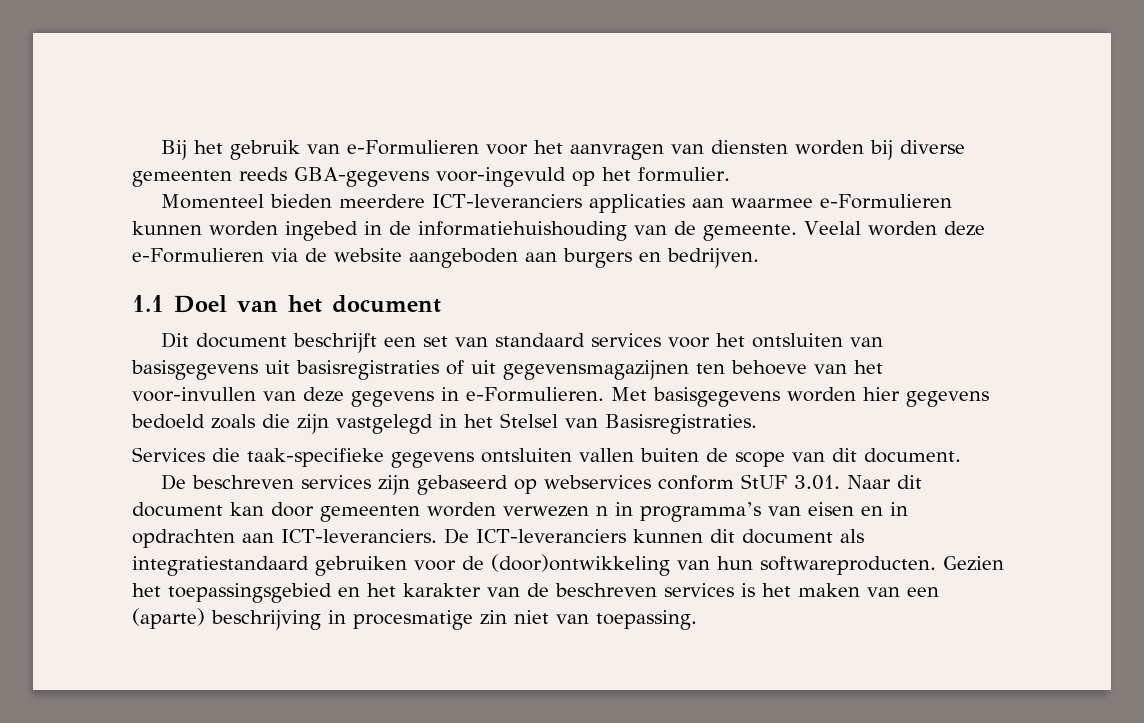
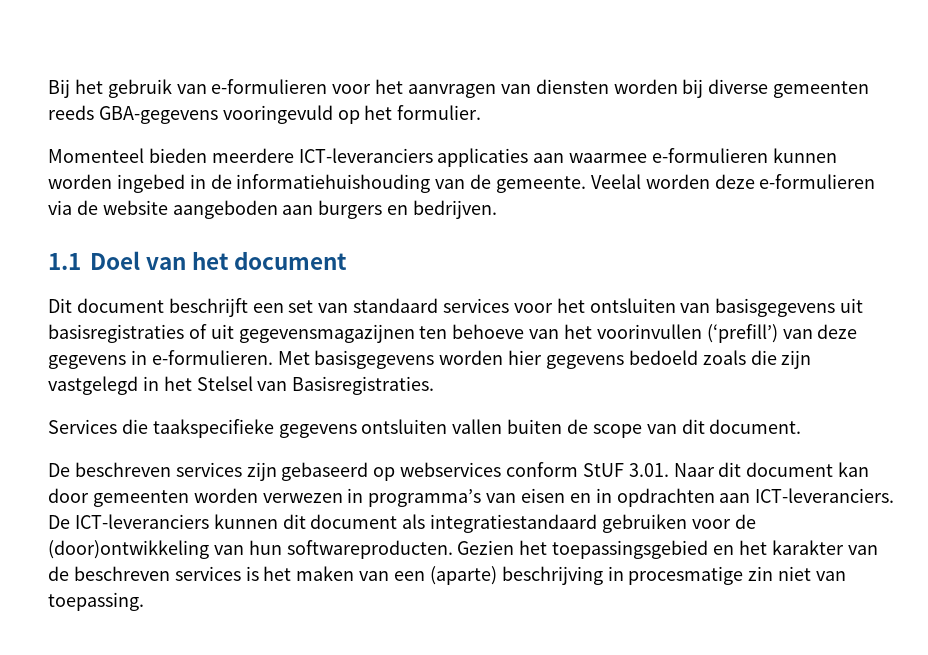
- Bij het gebruik van e-Formulieren voor het aanvragen van diensten worden bij diverse gemeenten reeds GBA-gegevens voor-ingevuld op het formulier.
+ Bij het gebruik van e-formulieren voor het aanvragen van diensten worden bij diverse gemeenten reeds GBA-gegevens vooringevuld op het formulier.
- Momenteel bieden meerdere ICT-leveranciers applicaties aan waarmee e-Formulieren kunnen worden ingebed in de informatiehuishouding van de gemeente.
+ Momenteel bieden meerdere ICT-leveranciers applicaties aan waarmee e-formulieren kunnen worden ingebed in de informatiehuishouding van de gemeente.
- Veelal worden deze e-Formulieren via de website aangeboden aan burgers en bedrijven.
+ Veelal worden deze e-formulieren via de website aangeboden aan burgers en bedrijven.
- Dit document beschrijft een set van standaard services voor het ontsluiten van basisgegevens uit basisregistraties of uit gegevensmagazijnen ten behoeve van het voor-invullen van deze gegevens in e-Formulieren.
+ Dit document beschrijft een set van standaard services voor het ontsluiten van basisgegevens uit basisregistraties of uit gegevensmagazijnen ten behoeve van het voorinvullen (‘prefill’) van deze gegevens in e-formulieren.
- Services die taak-specifieke gegevens ontsluiten vallen buiten de scope van dit document.
+ Services die taakspecifieke gegevens ontsluiten vallen buiten de scope van dit document.
- De beschreven services zijn gebaseerd op webservices conform StUF 3.01. Naar dit document kan door gemeenten worden verwezen n in programma’s van eisen en in opdrachten aan ICT-leveranciers.
+ De beschreven services zijn gebaseerd op webservices conform StUF 3.01. Naar dit document kan door gemeenten worden verwezen in programma’s van eisen en in opdrachten aan ICT-leveranciers.

